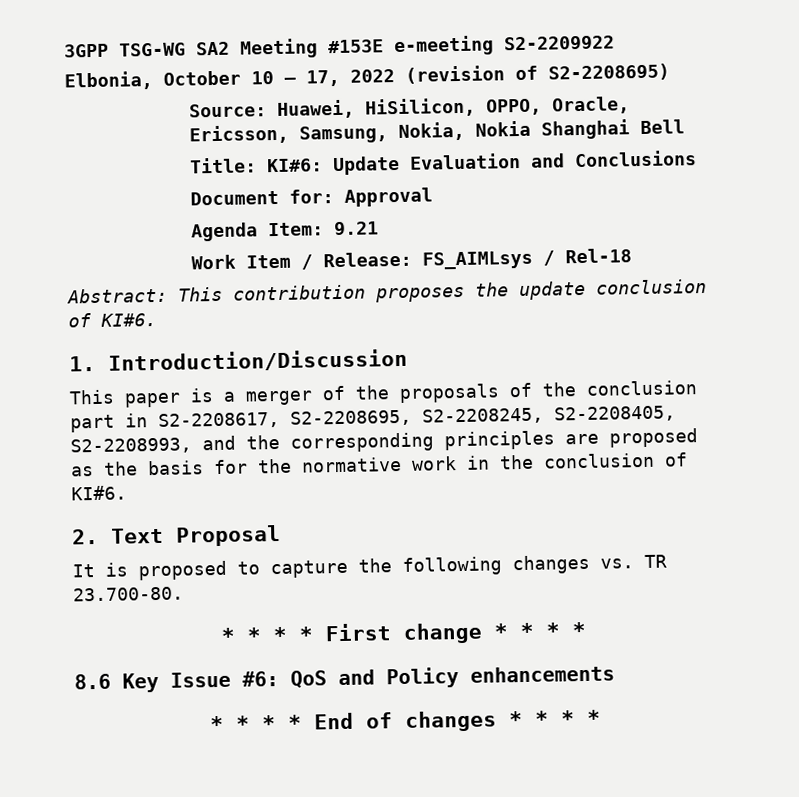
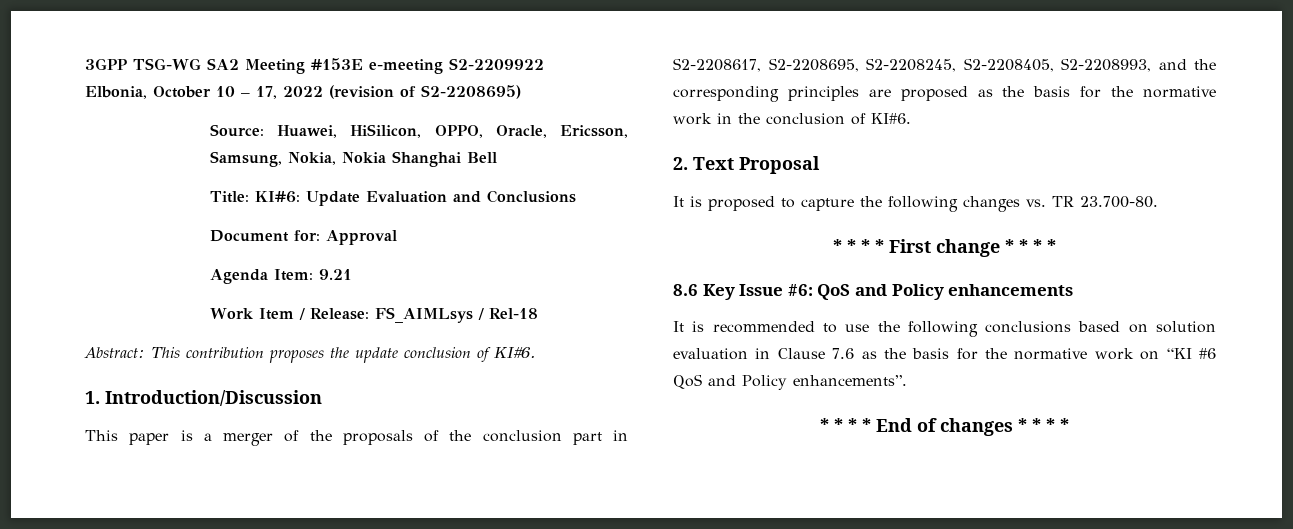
+ It is recommended to use the following conclusions based on solution evaluation in Clause 7.6 as the basis for the normative work on “KI #6 QoS and Policy enhancements”.

